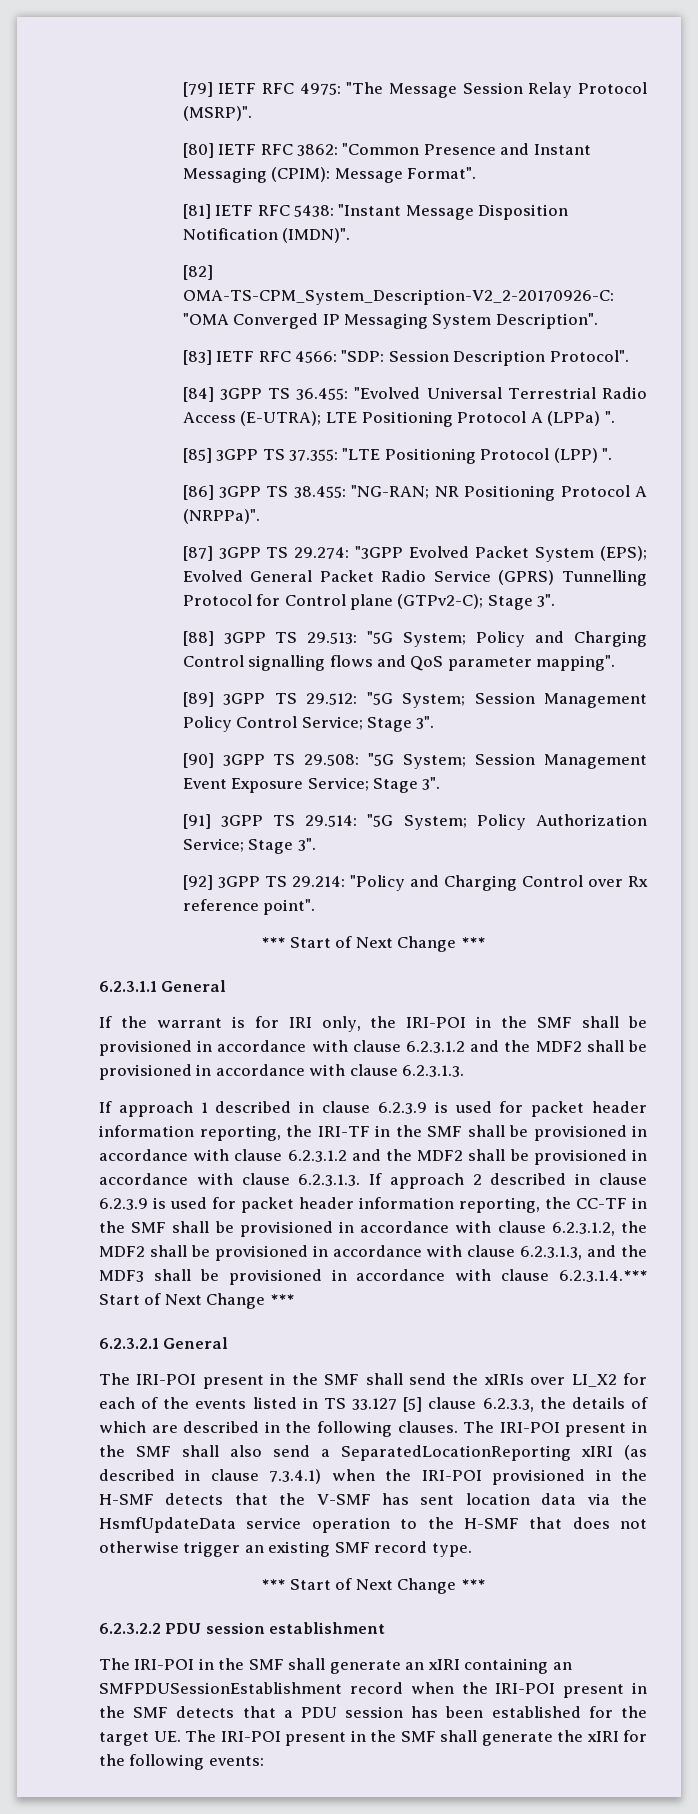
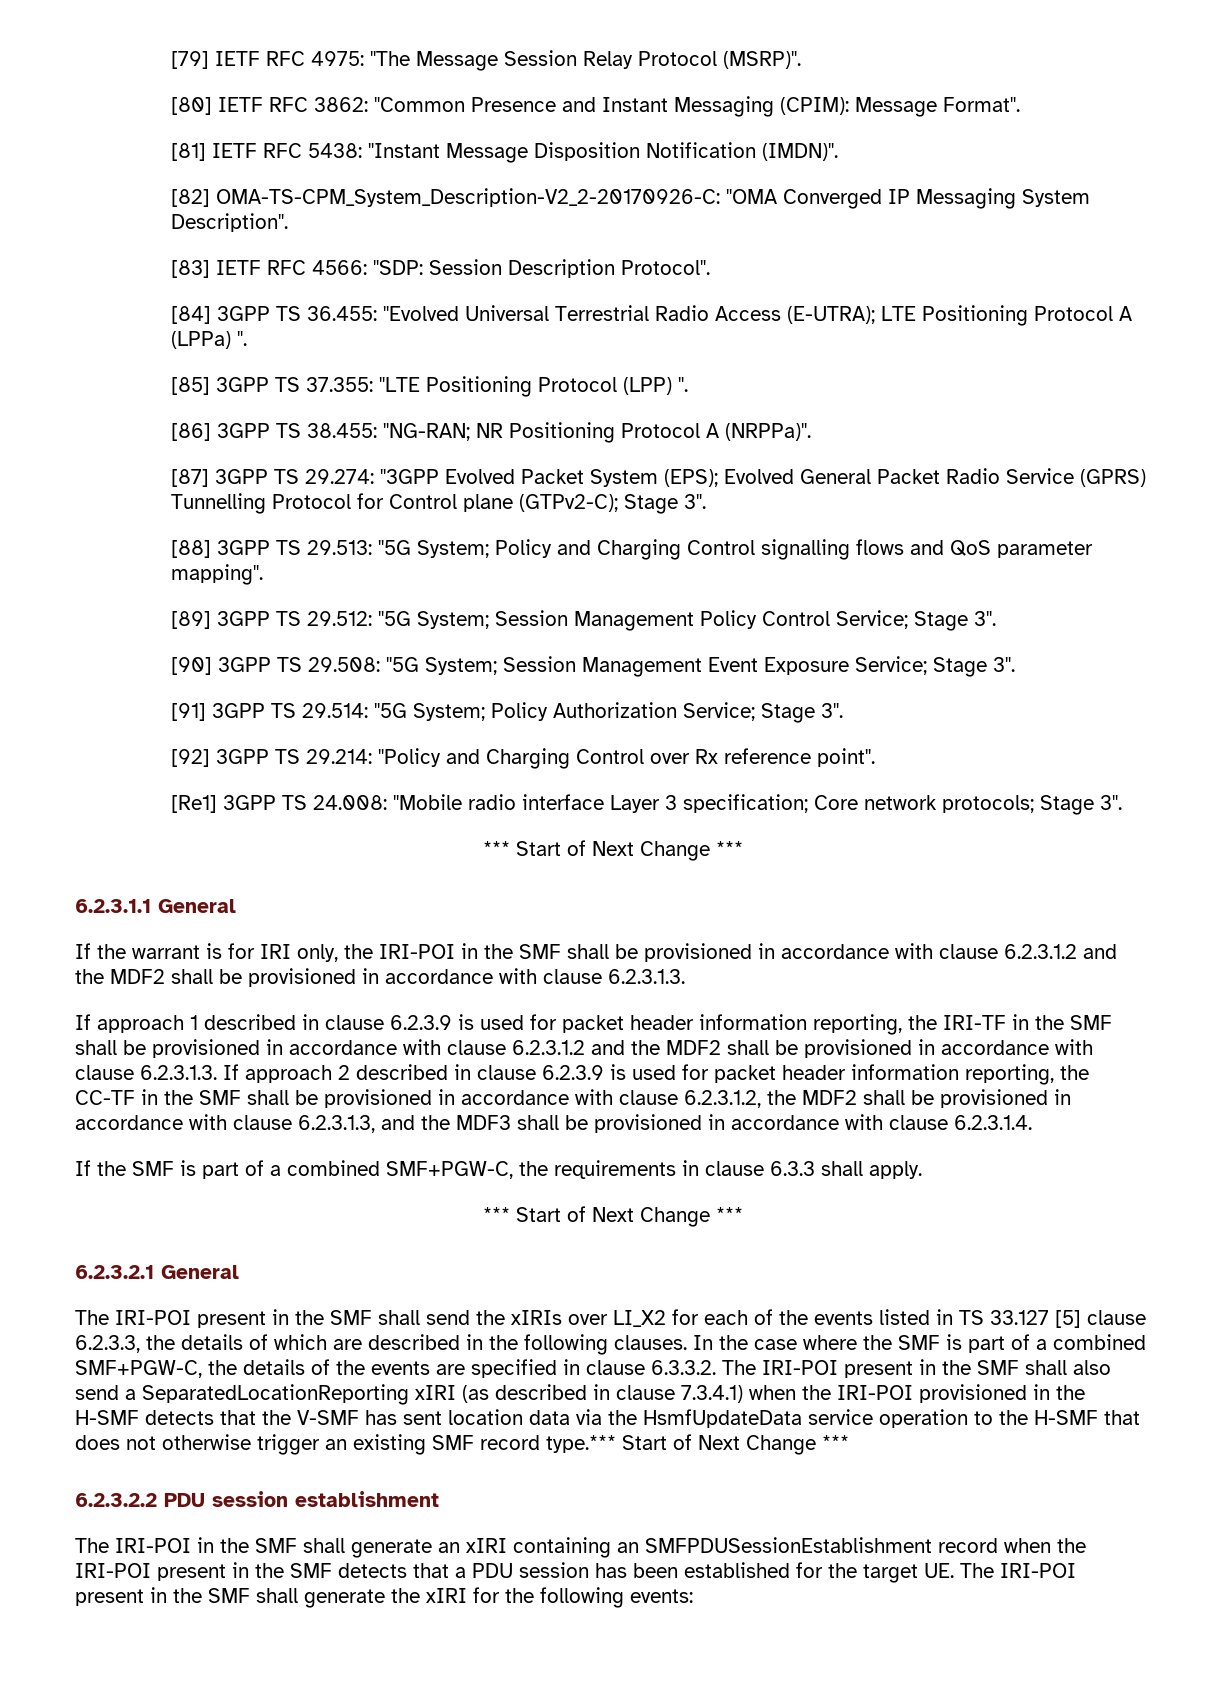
+ [Re1] 3GPP TS 24.008: "Mobile radio interface Layer 3 specification; Core network protocols; Stage 3".
- If approach 1 described in clause 6.2.3.9 is used for packet header information reporting, the IRI-TF in the SMF shall be provisioned in accordance with clause 6.2.3.1.2 and the MDF2 shall be provisioned in accordance with clause 6.2.3.1.3. If approach 2 described in clause 6.2.3.9 is used for packet header information reporting, the CC-TF in the SMF shall be provisioned in accordance with clause 6.2.3.1.2, the MDF2 shall be provisioned in accordance with clause 6.2.3.1.3, and the MDF3 shall be provisioned in accordance with clause 6.2.3.1.4.*** Start of Next Change ***
+ If approach 1 described in clause 6.2.3.9 is used for packet header information reporting, the IRI-TF in the SMF shall be provisioned in accordance with clause 6.2.3.1.2 and the MDF2 shall be provisioned in accordance with clause 6.2.3.1.3. If approach 2 described in clause 6.2.3.9 is used for packet header information reporting, the CC-TF in the SMF shall be provisioned in accordance with clause 6.2.3.1.2, the MDF2 shall be provisioned in accordance with clause 6.2.3.1.3, and the MDF3 shall be provisioned in accordance with clause 6.2.3.1.4.
+ If the SMF is part of a combined SMF+PGW-C, the requirements in clause 6.3.3 shall apply.
+ *** Start of Next Change ***
- The IRI-POI present in the SMF shall also send a SeparatedLocationReporting xIRI (as described in clause 7.3.4.1) when the IRI-POI provisioned in the H-SMF detects that the V-SMF has sent location data via the HsmfUpdateData service operation to the H-SMF that does not otherwise trigger an existing SMF record type.
- *** Start of Next Change ***
+ In the case where the SMF is part of a combined SMF+PGW-C, the details of the events are specified in clause 6.3.3.2. The IRI-POI present in the SMF shall also send a SeparatedLocationReporting xIRI (as described in clause 7.3.4.1) when the IRI-POI provisioned in the H-SMF detects that the V-SMF has sent location data via the HsmfUpdateData service operation to the H-SMF that does not otherwise trigger an existing SMF record type.*** Start of Next Change ***

